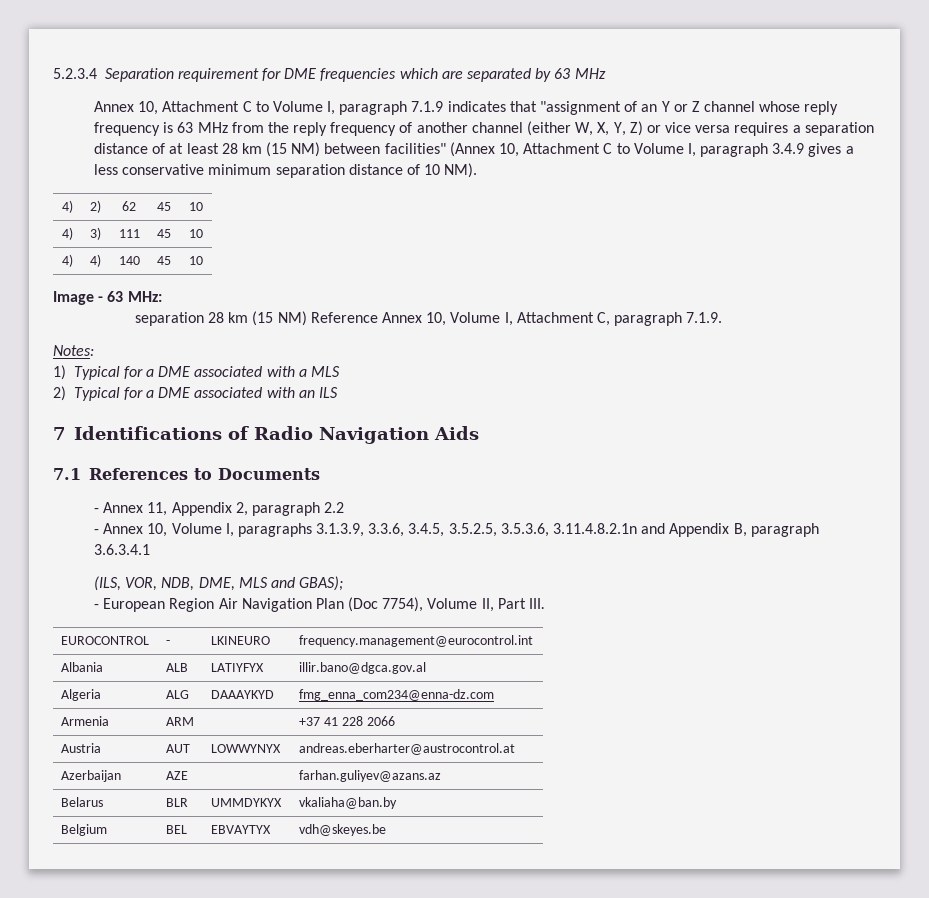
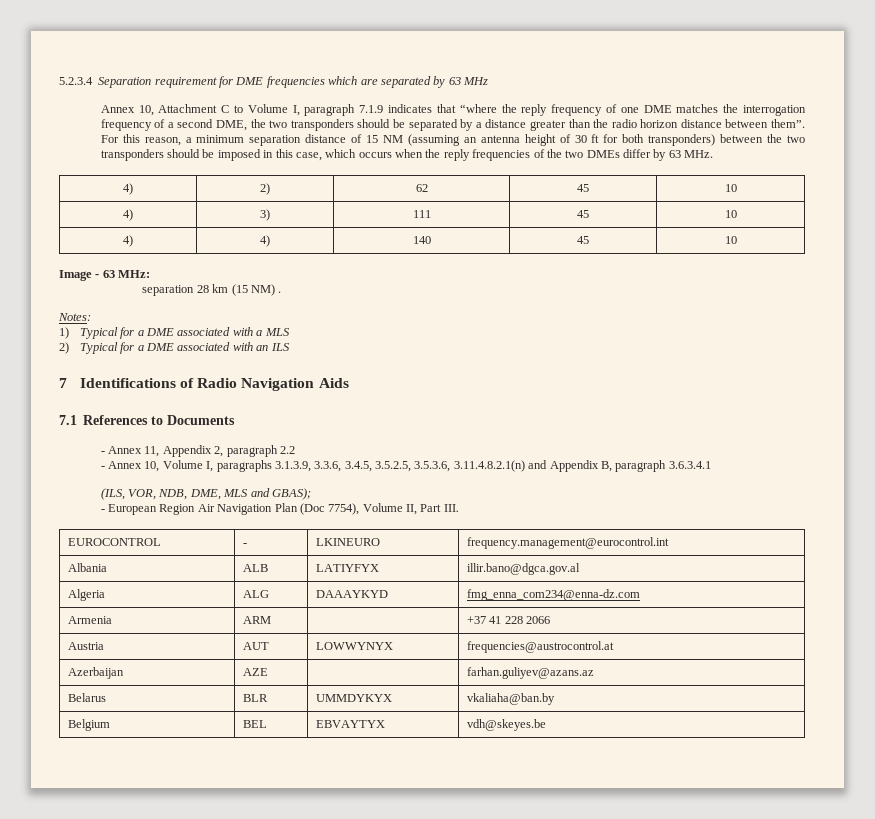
- Annex 10, Attachment C to Volume I, paragraph 7.1.9 indicates that "assignment of an Y or Z channel whose reply frequency is 63 MHz from the reply frequency of another channel (either W, X, Y, Z) or vice versa requires a separation distance of at least 28 km (15 NM) between facilities" (Annex 10, Attachment C to Volume I, paragraph 3.4.9 gives a less conservative minimum separation distance of 10 NM).
+ Annex 10, Attachment C to Volume I, paragraph 7.1.9 indicates that “where the reply frequency of one DME matches the interrogation frequency of a second DME, the two transponders should be separated by a distance greater than the radio horizon distance between them”. For this reason, a minimum separation distance of 15 NM (assuming an antenna height of 30 ft for both transponders) between the two transponders should be imposed in this case, which occurs when the reply frequencies of the two DMEs differ by 63 MHz.
- separation 28 km (15 NM) Reference Annex 10, Volume I, Attachment C, paragraph 7.1.9.
+ separation 28 km (15 NM) .
- - Annex 10, Volume I, paragraphs 3.1.3.9, 3.3.6, 3.4.5, 3.5.2.5, 3.5.3.6, 3.11.4.8.2.1n and Appendix B, paragraph 3.6.3.4.1
+ - Annex 10, Volume I, paragraphs 3.1.3.9, 3.3.6, 3.4.5, 3.5.2.5, 3.5.3.6, 3.11.4.8.2.1(n) and Appendix B, paragraph 3.6.3.4.1
- Austria | AUT | LOWWYNYX | andreas.eberharter@austrocontrol.at
+ Austria | AUT | LOWWYNYX | frequencies@austrocontrol.at

